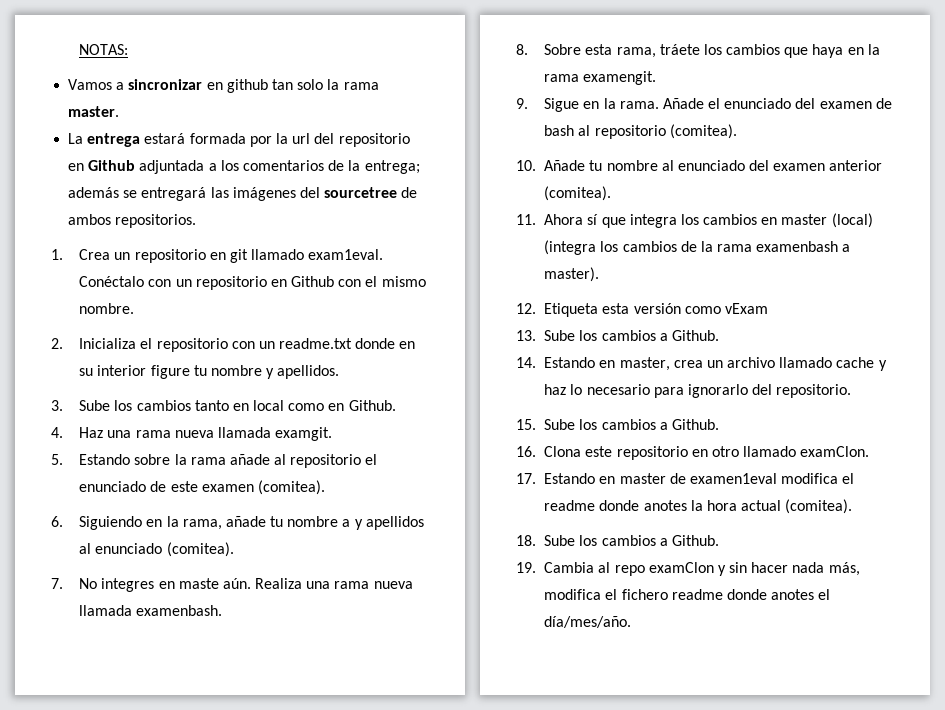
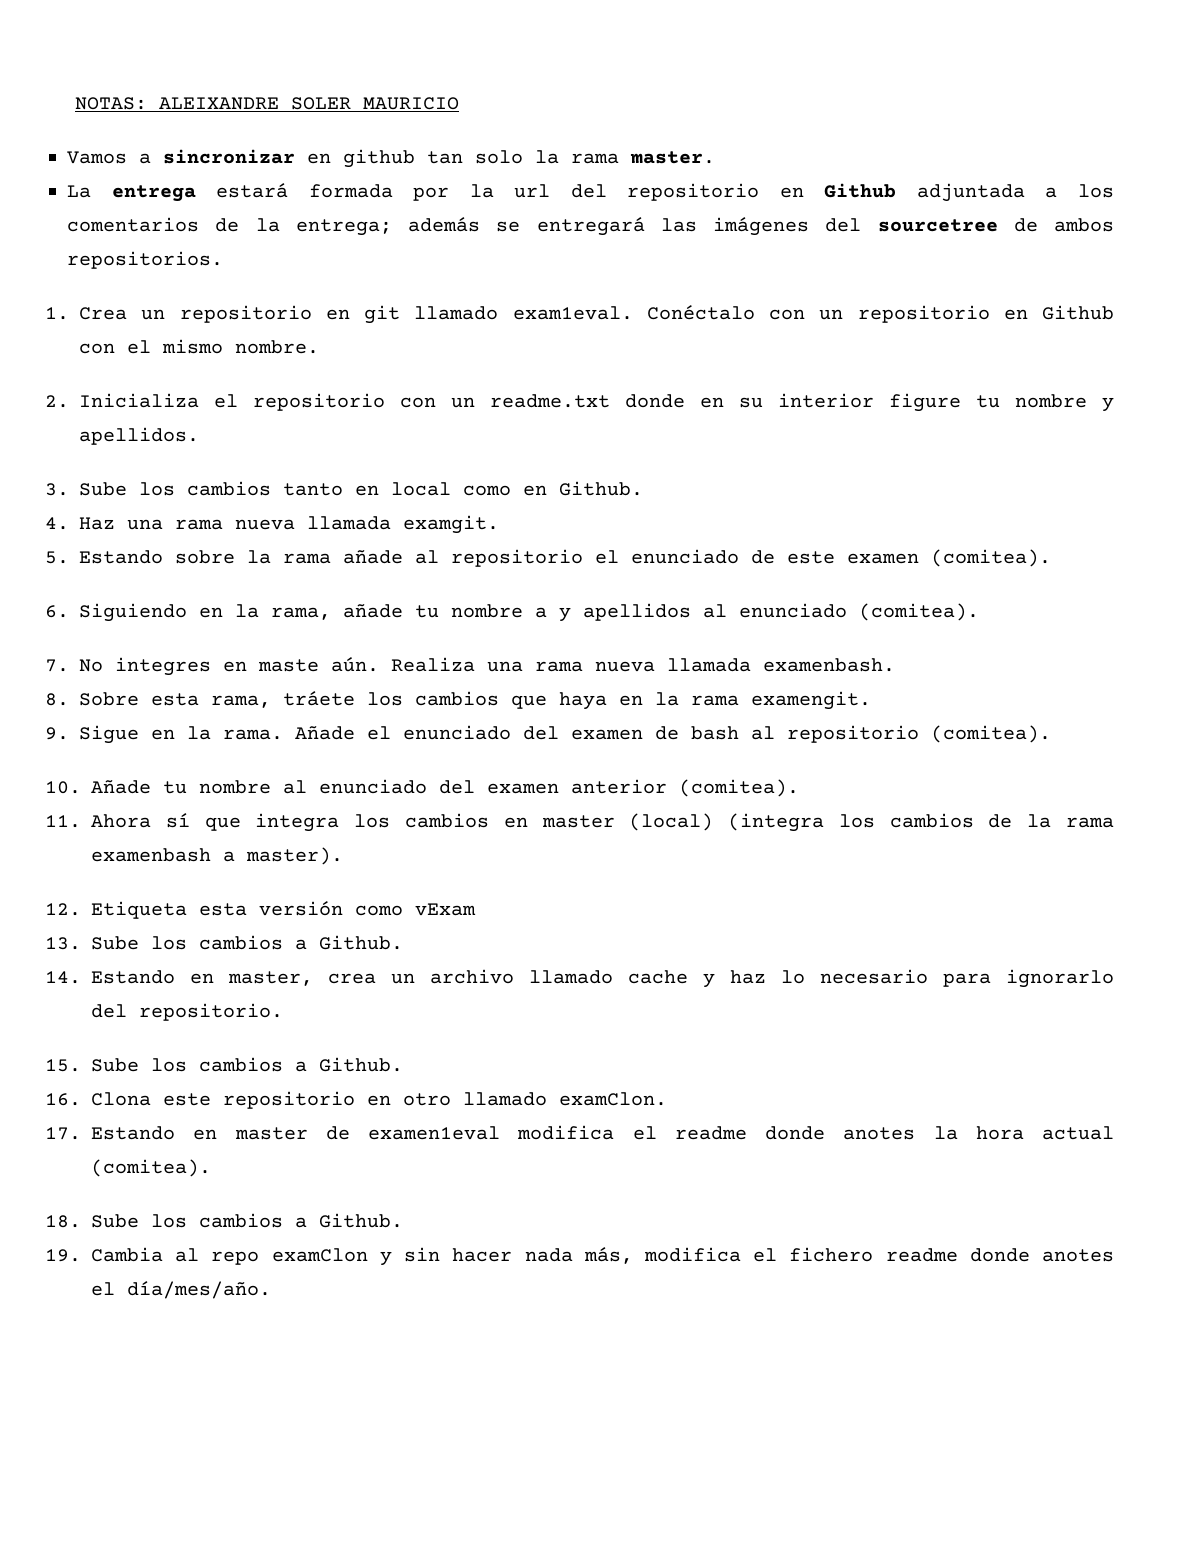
- NOTAS:
+ NOTAS: ALEIXANDRE SOLER MAURICIO

